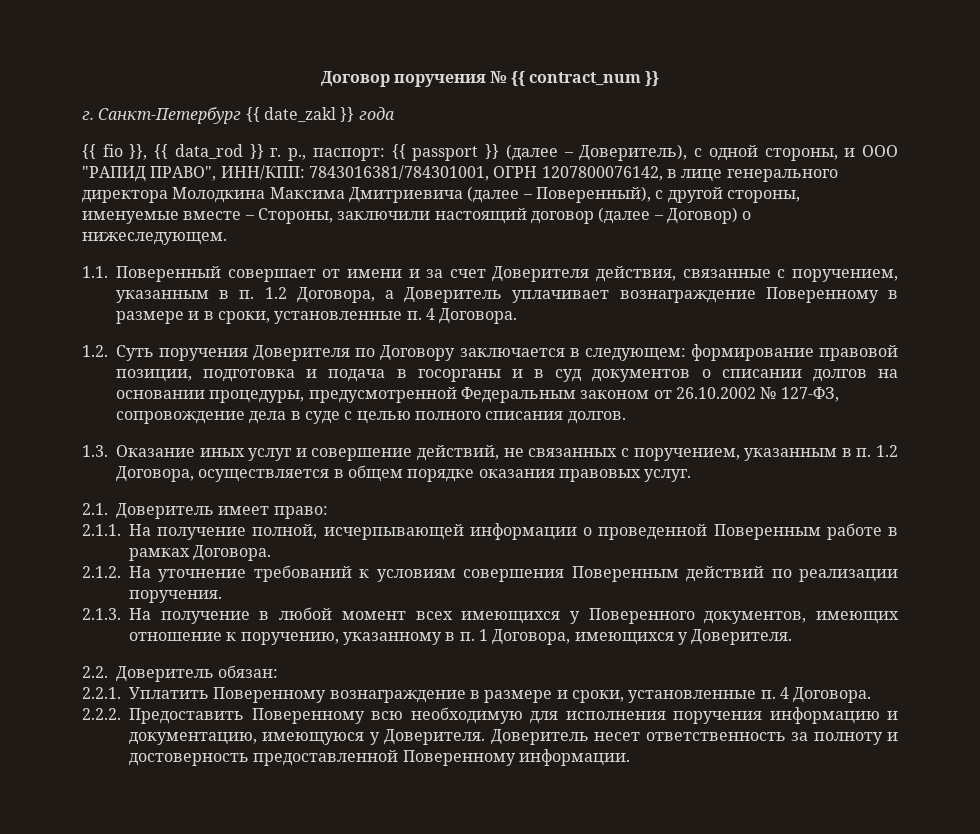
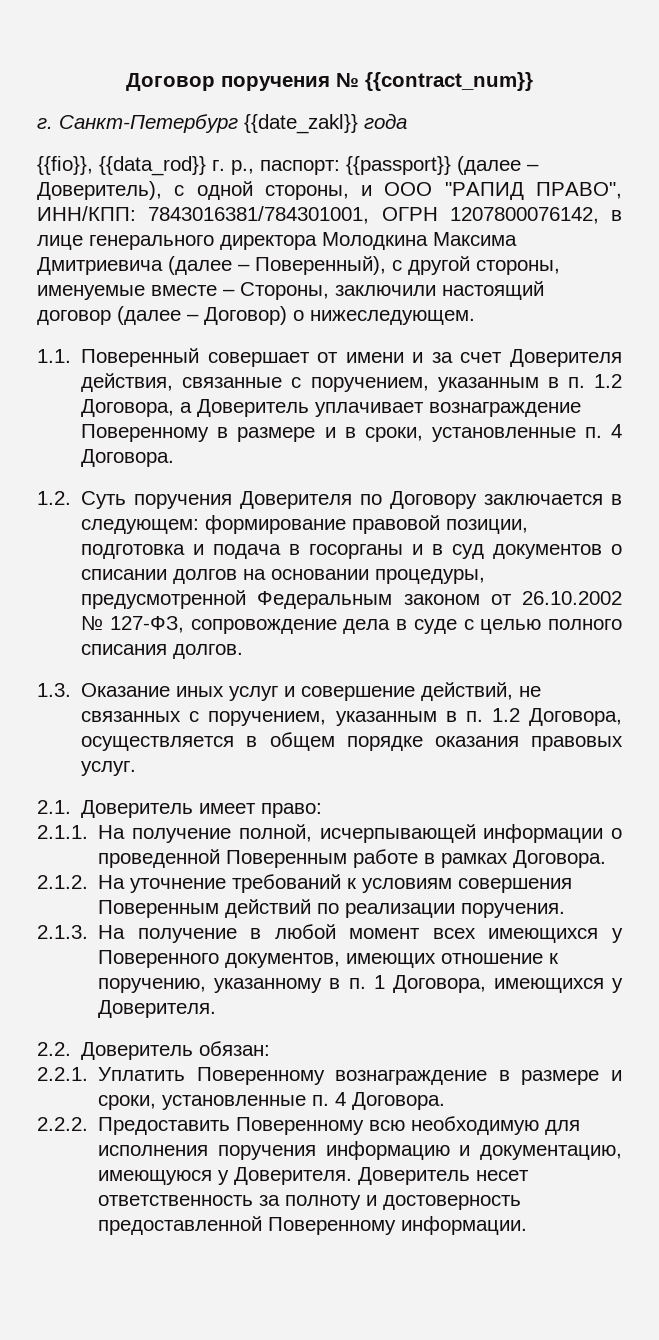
- Договор поручения № {{ contract_num }}
+ Договор поручения № {{contract_num}}
- г. Санкт-Петербург {{ date_zakl }} года
- {{ fio }}, {{ data_rod }} г. р., паспорт: {{ passport }} (далее – Доверитель), с одной стороны, и ООО "РАПИД ПРАВО", ИНН/КПП: 7843016381/784301001, ОГРН 1207800076142, в лице генерального директора Молодкина Максима Дмитриевича (далее – Поверенный), с другой стороны, именуемые вместе – Стороны, заключили настоящий договор (далее – Договор) о нижеследующем.
+ г. Санкт-Петербург {{date_zakl}} года
+ {{fio}}, {{data_rod}} г. р., паспорт: {{passport}} (далее – Доверитель), с одной стороны, и ООО "РАПИД ПРАВО", ИНН/КПП: 7843016381/784301001, ОГРН 1207800076142, в лице генерального директора Молодкина Максима Дмитриевича (далее – Поверенный), с другой стороны, именуемые вместе – Стороны, заключили настоящий договор (далее – Договор) о нижеследующем.

